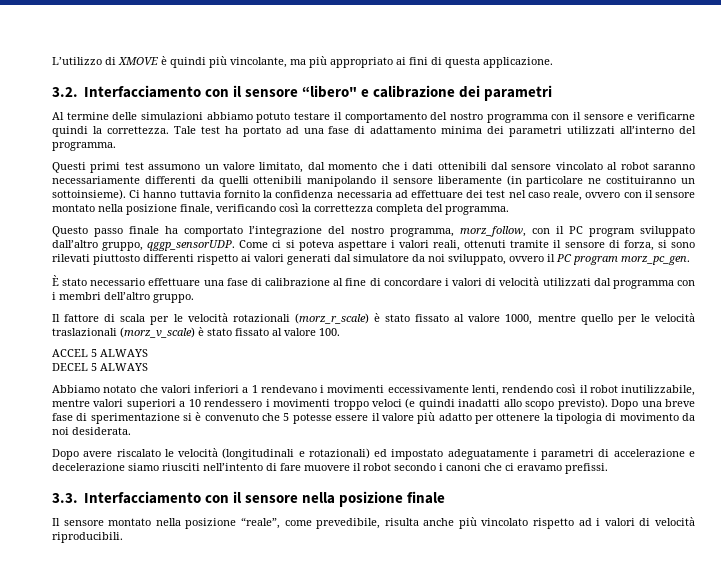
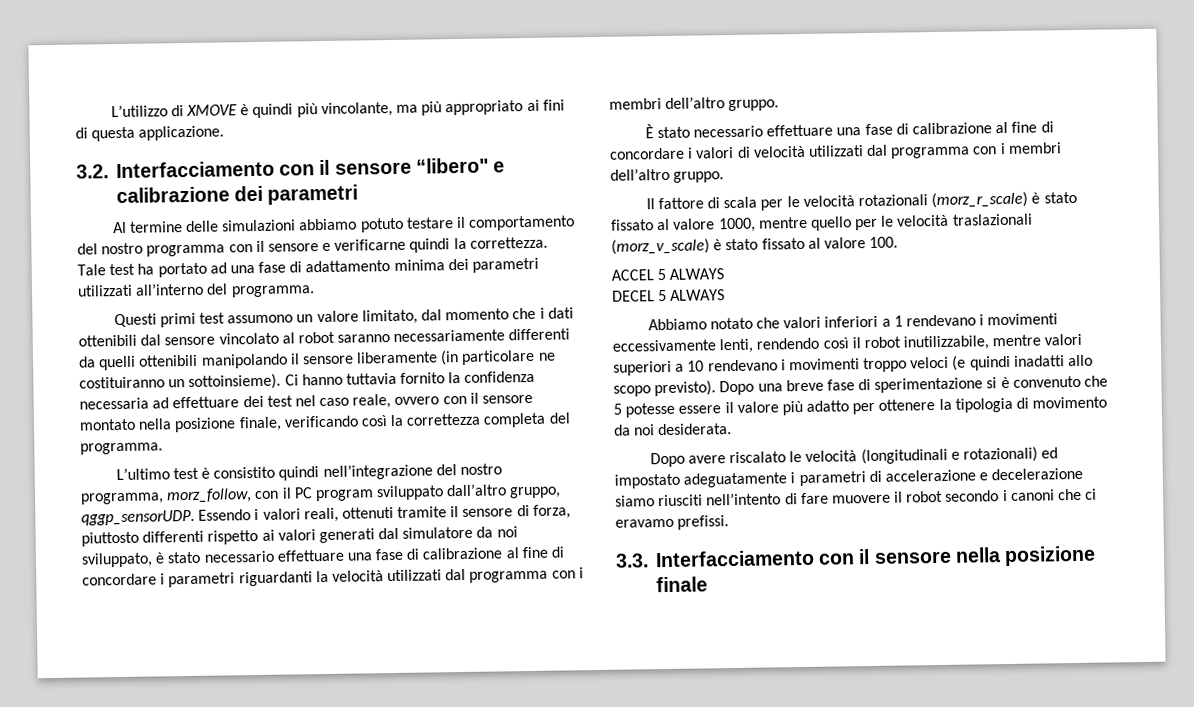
- Questo passo finale ha comportato l’integrazione del nostro programma, morz_follow, con il PC program sviluppato dall’altro gruppo, qggp_sensorUDP.
+ L’ultimo test è consistito quindi nell’integrazione del nostro programma, morz_follow, con il PC program sviluppato dall’altro gruppo, qggp_sensorUDP.
- Come ci si poteva aspettare i valori reali, ottenuti tramite il sensore di forza, si sono rilevati piuttosto differenti rispetto ai valori generati dal simulatore da noi sviluppato, ovvero il PC program morz_pc_gen.
+ Essendo i valori reali, ottenuti tramite il sensore di forza, piuttosto differenti rispetto ai valori generati dal simulatore da noi sviluppato, è stato necessario effettuare una fase di calibrazione al fine di concordare i parametri riguardanti la velocità utilizzati dal programma con i membri dell’altro gruppo.
- Abbiamo notato che valori inferiori a 1 rendevano i movimenti eccessivamente lenti, rendendo così il robot inutilizzabile, mentre valori superiori a 10 rendessero i movimenti troppo veloci (e quindi inadatti allo scopo previsto).
+ Abbiamo notato che valori inferiori a 1 rendevano i movimenti eccessivamente lenti, rendendo così il robot inutilizzabile, mentre valori superiori a 10 rendevano i movimenti troppo veloci (e quindi inadatti allo scopo previsto).
- Il sensore montato nella posizione “reale”, come prevedibile, risulta anche più vincolato rispetto ad i valori di velocità riproducibili.

